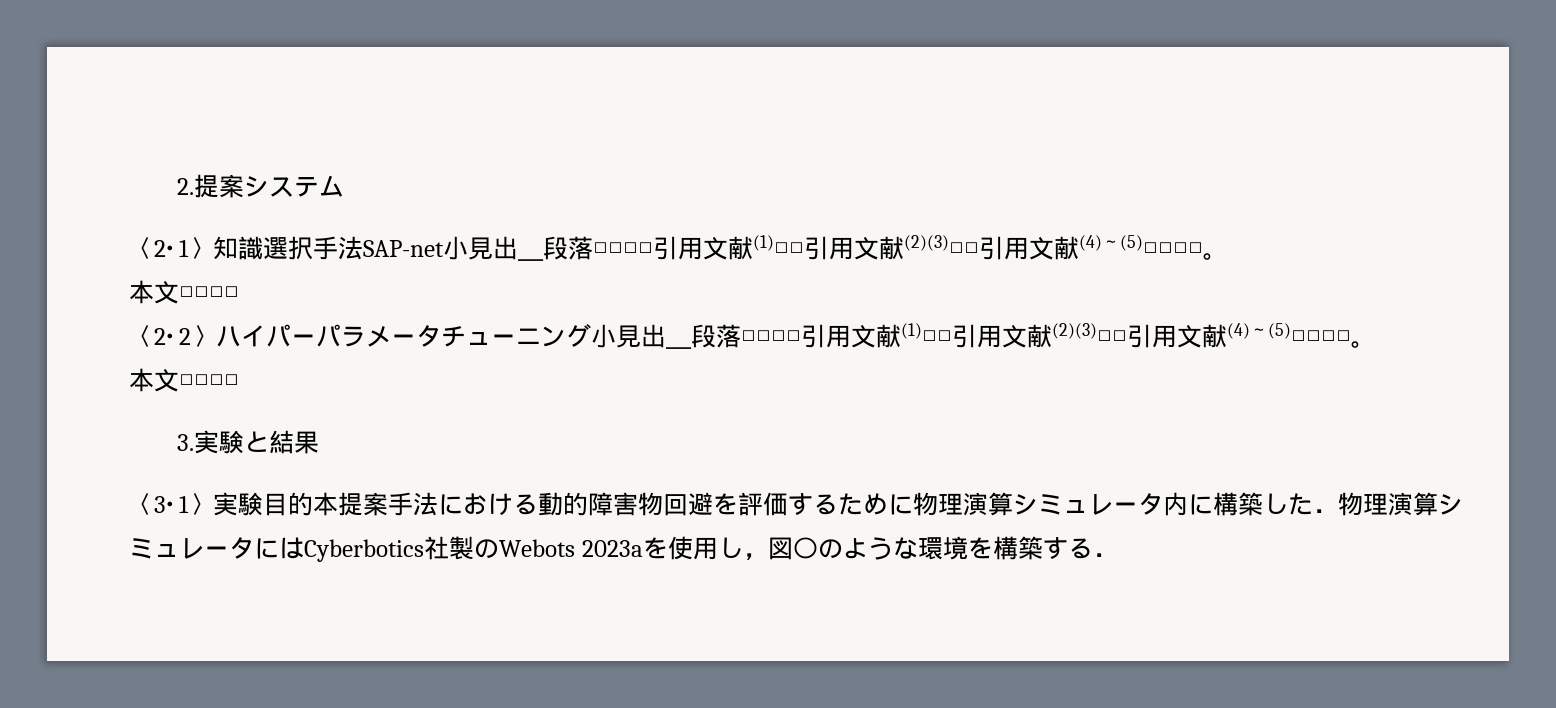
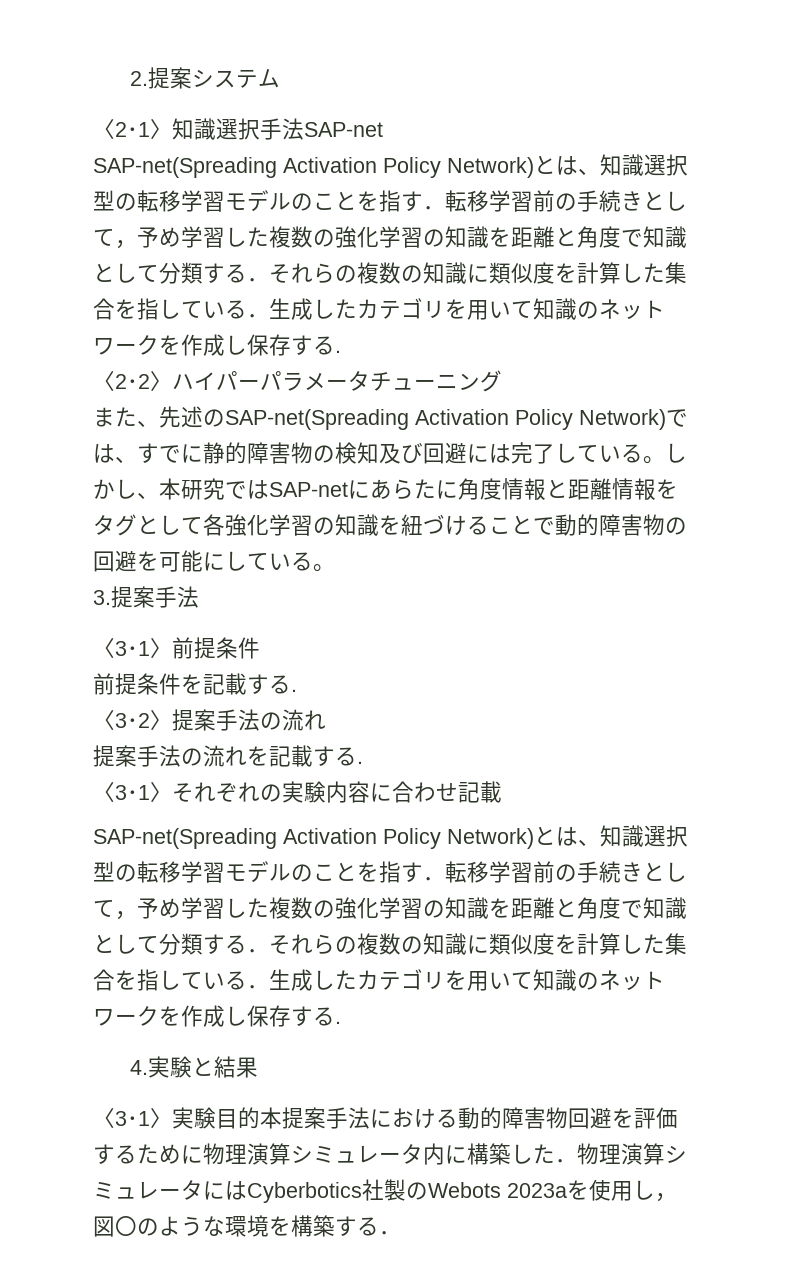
- 〈2･1〉知識選択手法SAP-net小見出＿段落□□□□引用文献(1)□□引用文献(2)(3)□□引用文献(4)～(5)□□□□。
- 本文□□□□
+ 〈2･1〉知識選択手法SAP-net
+ SAP-net(Spreading Activation Policy Network)とは、知識選択型の転移学習モデルのことを指す．転移学習前の手続きとして，予め学習した複数の強化学習の知識を距離と角度で知識として分類する．それらの複数の知識に類似度を計算した集合を指している．生成したカテゴリを用いて知識のネットワークを作成し保存する.
- 〈2･2〉ハイパーパラメータチューニング小見出＿段落□□□□引用文献(1)□□引用文献(2)(3)□□引用文献(4)～(5)□□□□。
- 本文□□□□
- 3.実験と結果
+ 〈2･2〉ハイパーパラメータチューニング
+ また、先述のSAP-net(Spreading Activation Policy Network)では、すでに静的障害物の検知及び回避には完了している。しかし、本研究ではSAP-netにあらたに角度情報と距離情報をタグとして各強化学習の知識を紐づけることで動的障害物の回避を可能にしている。
+ 3.提案手法
+ 〈3･1〉前提条件
+ 前提条件を記載する.
+ 〈3･2〉提案手法の流れ
+ 提案手法の流れを記載する.
+ 〈3･1〉それぞれの実験内容に合わせ記載
+ SAP-net(Spreading Activation Policy Network)とは、知識選択型の転移学習モデルのことを指す．転移学習前の手続きとして，予め学習した複数の強化学習の知識を距離と角度で知識として分類する．それらの複数の知識に類似度を計算した集合を指している．生成したカテゴリを用いて知識のネットワークを作成し保存する.
+ 4.実験と結果

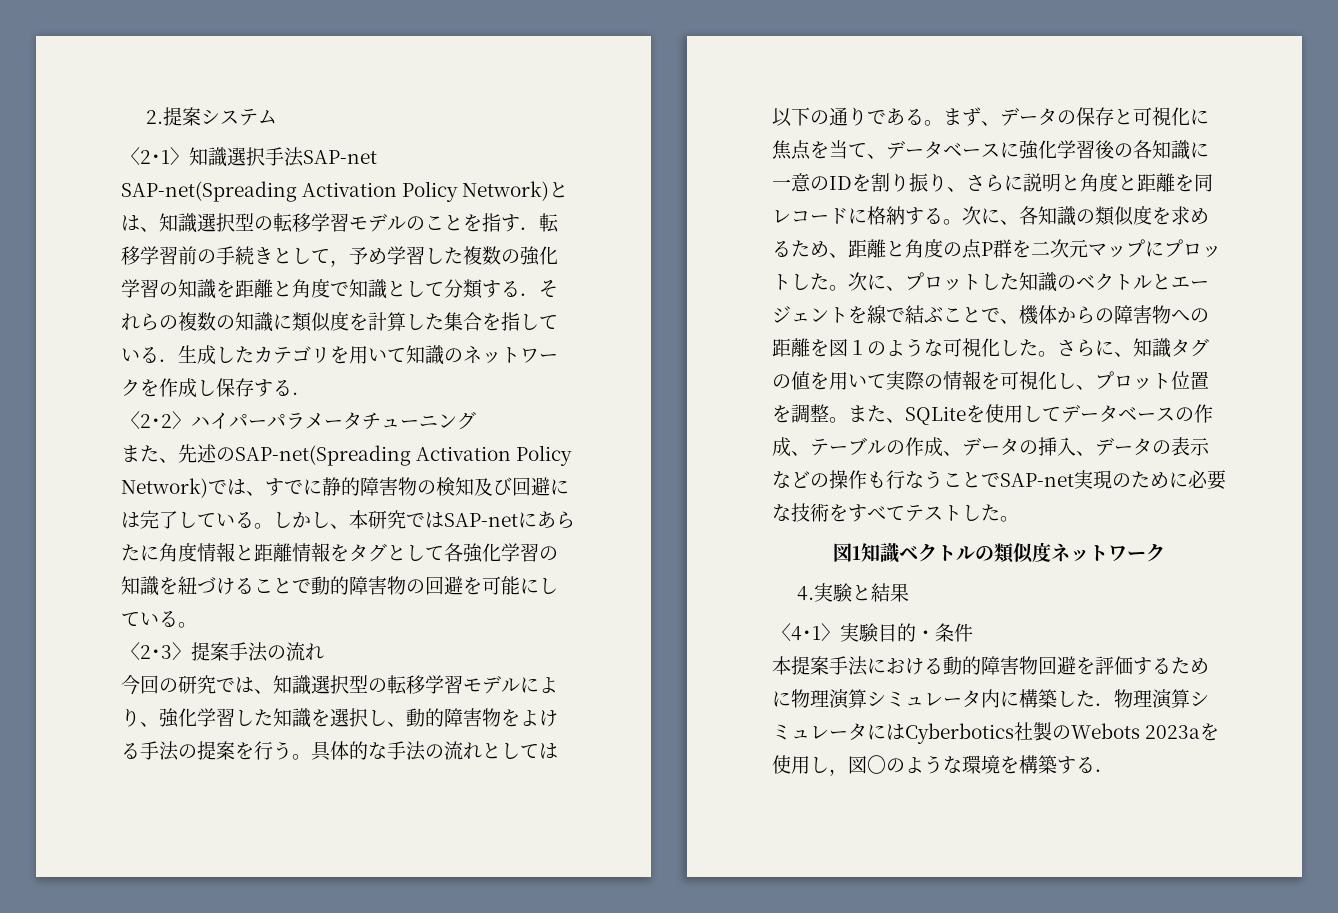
- 3.提案手法
- 〈3･1〉前提条件
- 前提条件を記載する.
- 〈3･2〉提案手法の流れ
- 提案手法の流れを記載する.
- 〈3･1〉それぞれの実験内容に合わせ記載
- SAP-net(Spreading Activation Policy Network)とは、知識選択型の転移学習モデルのことを指す．転移学習前の手続きとして，予め学習した複数の強化学習の知識を距離と角度で知識として分類する．それらの複数の知識に類似度を計算した集合を指している．生成したカテゴリを用いて知識のネットワークを作成し保存する.
+ 〈2･3〉提案手法の流れ
+ 今回の研究では、知識選択型の転移学習モデルにより、強化学習した知識を選択し、動的障害物をよける手法の提案を行う。具体的な手法の流れとしては以下の通りである。まず、データの保存と可視化に焦点を当て、データベースに強化学習後の各知識に一意のIDを割り振り、さらに説明と角度と距離を同レコードに格納する。次に、各知識の類似度を求めるため、距離と角度の点P群を二次元マップにプロットした。次に、プロットした知識のベクトルとエージェントを線で結ぶことで、機体からの障害物への距離を図１のような可視化した。さらに、知識タグの値を用いて実際の情報を可視化し、プロット位置を調整。また、SQLiteを使用してデータベースの作成、テーブルの作成、データの挿入、データの表示などの操作も行なうことでSAP-net実現のために必要な技術をすべてテストした。
+ 図1知識ベクトルの類似度ネットワーク
- 〈3･1〉実験目的本提案手法における動的障害物回避を評価するために物理演算シミュレータ内に構築した．物理演算シミュレータにはCyberbotics社製のWebots 2023aを使用し，図〇のような環境を構築する．
+ 〈4･1〉実験目的・条件
+ 本提案手法における動的障害物回避を評価するために物理演算シミュレータ内に構築した．物理演算シミュレータにはCyberbotics社製のWebots 2023aを使用し，図〇のような環境を構築する．

